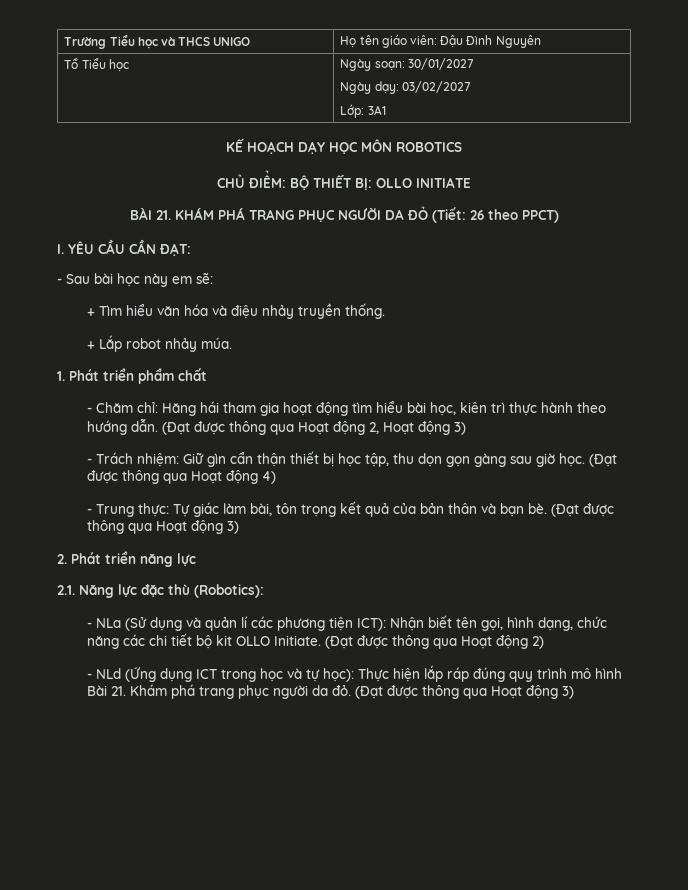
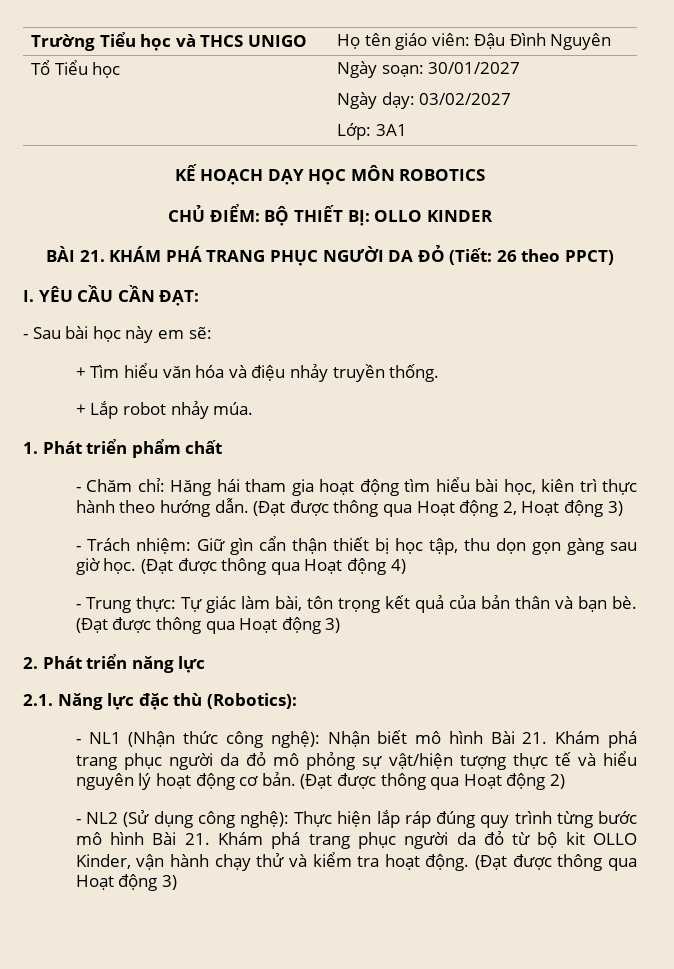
- CHỦ ĐIỂM: BỘ THIẾT BỊ: OLLO INITIATE
+ CHỦ ĐIỂM: BỘ THIẾT BỊ: OLLO KINDER
- - NLa (Sử dụng và quản lí các phương tiện ICT): Nhận biết tên gọi, hình dạng, chức năng các chi tiết bộ kit OLLO Initiate. (Đạt được thông qua Hoạt động 2)
- - NLd (Ứng dụng ICT trong học và tự học): Thực hiện lắp ráp đúng quy trình mô hình Bài 21. Khám phá trang phục người da đỏ.
+ - NL1 (Nhận thức công nghệ): Nhận biết mô hình Bài 21. Khám phá trang phục người da đỏ mô phỏng sự vật/hiện tượng thực tế và hiểu nguyên lý hoạt động cơ bản. (Đạt được thông qua Hoạt động 2)
+ - NL2 (Sử dụng công nghệ): Thực hiện lắp ráp đúng quy trình từng bước mô hình Bài 21. Khám phá trang phục người da đỏ từ bộ kit OLLO Kinder, vận hành chạy thử và kiểm tra hoạt động.

